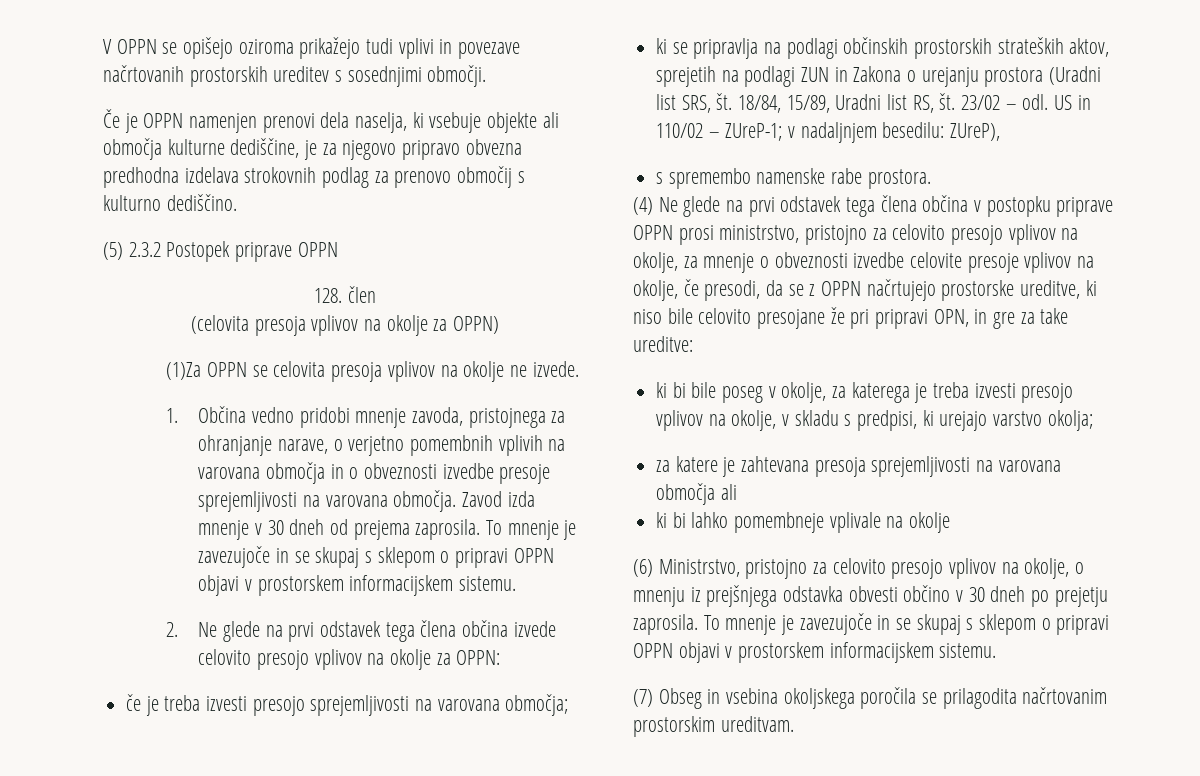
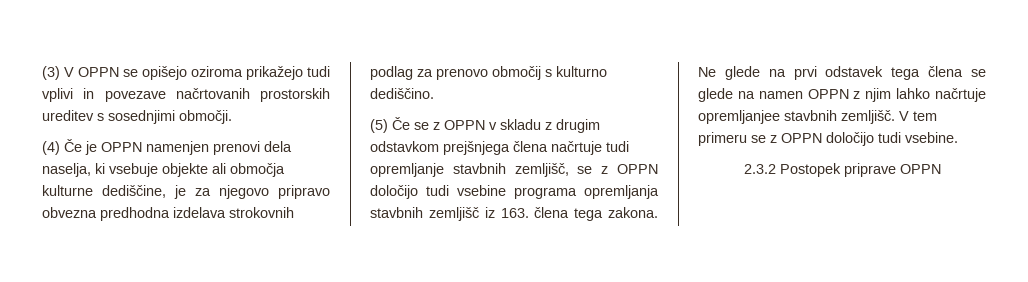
- V OPPN se opišejo oziroma prikažejo tudi vplivi in povezave načrtovanih prostorskih ureditev s sosednjimi območji.
+ (3) V OPPN se opišejo oziroma prikažejo tudi vplivi in povezave načrtovanih prostorskih ureditev s sosednjimi območji.
- Če je OPPN namenjen prenovi dela naselja, ki vsebuje objekte ali območja kulturne dediščine, je za njegovo pripravo obvezna predhodna izdelava strokovnih podlag za prenovo območij s kulturno dediščino.
+ (4) Če je OPPN namenjen prenovi dela naselja, ki vsebuje objekte ali območja kulturne dediščine, je za njegovo pripravo obvezna predhodna izdelava strokovnih podlag za prenovo območij s kulturno dediščino.
- (5) 2.3.2 Postopek priprave OPPN
- 128. člen
- (celovita presoja vplivov na okolje za OPPN)
- (1)Za OPPN se celovita presoja vplivov na okolje ne izvede.
- 1. Občina vedno pridobi mnenje zavoda, pristojnega za ohranjanje narave, o verjetno pomembnih vplivih na varovana območja in o obveznosti izvedbe presoje sprejemljivosti na varovana območja. Zavod izda mnenje v 30 dneh od prejema zaprosila. To mnenje je zavezujoče in se skupaj s sklepom o pripravi OPPN objavi v prostorskem informacijskem sistemu.
- 2. Ne glede na prvi odstavek tega člena občina izvede celovito presojo vplivov na okolje za OPPN:
- če je treba izvesti presojo sprejemljivosti na varovana območja;
- ki se pripravlja na podlagi občinskih prostorskih strateških aktov, sprejetih na podlagi ZUN in Zakona o urejanju prostora (Uradni list SRS, št. 18/84, 15/89, Uradni list RS, št. 23/02 – odl. US in 110/02 – ZUreP-1; v nadaljnjem besedilu: ZUreP),
- s spremembo namenske rabe prostora.
- (4) Ne glede na prvi odstavek tega člena občina v postopku priprave OPPN prosi ministrstvo, pristojno za celovito presojo vplivov na okolje, za mnenje o obveznosti izvedbe celovite presoje vplivov na okolje, če presodi, da se z OPPN načrtujejo prostorske ureditve, ki niso bile celovito presojane že pri pripravi OPN, in gre za take ureditve:
- ki bi bile poseg v okolje, za katerega je treba izvesti presojo vplivov na okolje, v skladu s predpisi, ki urejajo varstvo okolja;
- za katere je zahtevana presoja sprejemljivosti na varovana območja ali
- ki bi lahko pomembneje vplivale na okolje
- (6) Ministrstvo, pristojno za celovito presojo vplivov na okolje, o mnenju iz prejšnjega odstavka obvesti občino v 30 dneh po prejetju zaprosila. To mnenje je zavezujoče in se skupaj s sklepom o pripravi OPPN objavi v prostorskem informacijskem sistemu.
- (7) Obseg in vsebina okoljskega poročila se prilagodita načrtovanim prostorskim ureditvam.
+ (5) Če se z OPPN v skladu z drugim odstavkom prejšnjega člena načrtuje tudi opremljanje stavbnih zemljišč, se z OPPN določijo tudi vsebine programa opremljanja stavbnih zemljišč iz 163. člena tega zakona. Ne glede na prvi odstavek tega člena se glede na namen OPPN z njim lahko načrtuje opremljanjee stavbnih zemljišč. V tem primeru se z OPPN določijo tudi vsebine.
+ 2.3.2 Postopek priprave OPPN

